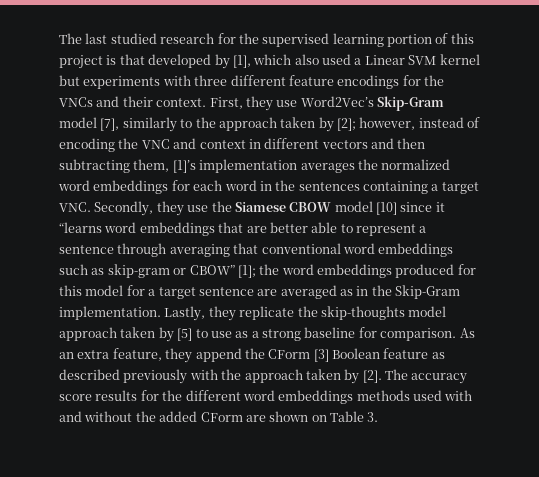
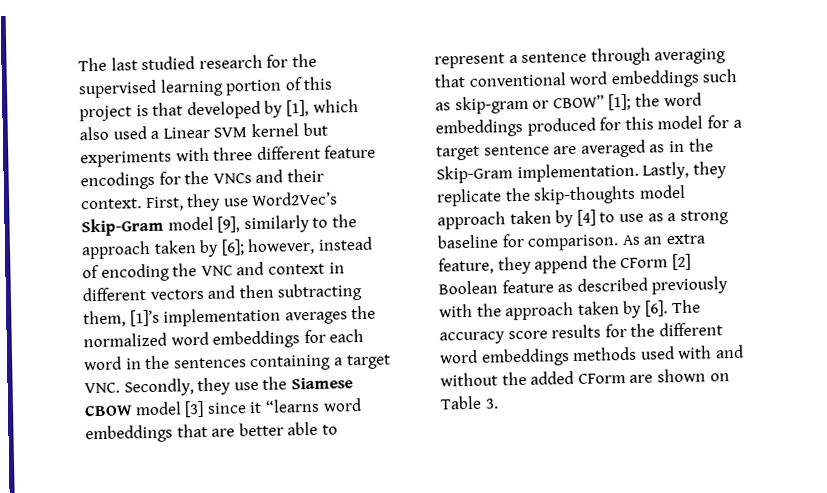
- First, they use Word2Vec’s Skip-Gram model [7], similarly to the approach taken by [2];
+ First, they use Word2Vec’s Skip-Gram model [9], similarly to the approach taken by [6];
- however, instead of encoding the VNC and context in different vectors and then subtracting them, [1]’s implementation averages the normalized word embeddings for each word in the sentences containing a target VNC. Secondly, they use the Siamese CBOW model [10] since it “learns word embeddings that are better able to represent a sentence through averaging that conventional word embeddings such as skip-gram or CBOW” [1];
+ however, instead of encoding the VNC and context in different vectors and then subtracting them, [1]’s implementation averages the normalized word embeddings for each word in the sentences containing a target VNC. Secondly, they use the Siamese CBOW model [3] since it “learns word embeddings that are better able to represent a sentence through averaging that conventional word embeddings such as skip-gram or CBOW” [1];
- Lastly, they replicate the skip-thoughts model approach taken by [5] to use as a strong baseline for comparison.
+ Lastly, they replicate the skip-thoughts model approach taken by [4] to use as a strong baseline for comparison.
- As an extra feature, they append the CForm [3] Boolean feature as described previously with the approach taken by [2].
+ As an extra feature, they append the CForm [2] Boolean feature as described previously with the approach taken by [6].

